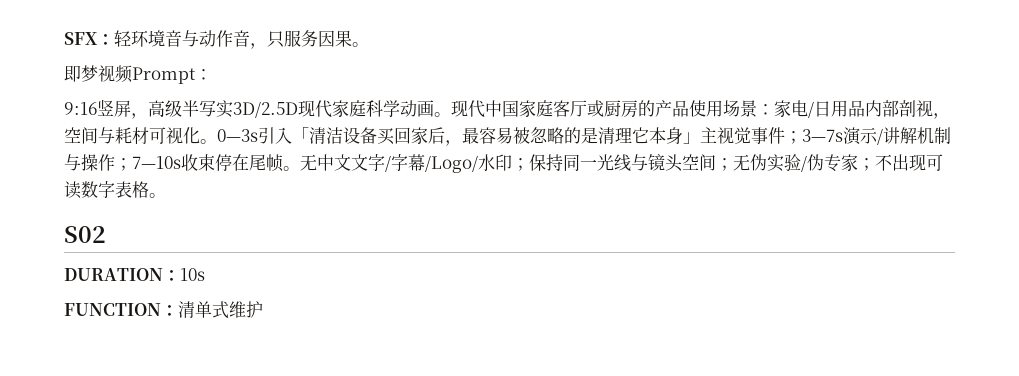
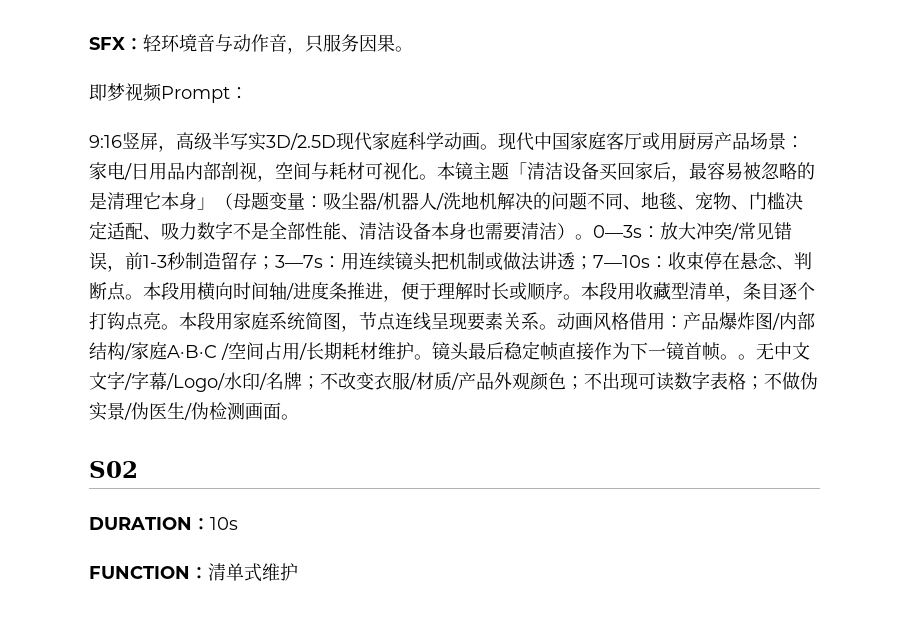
- 现代中国家庭客厅或厨房的产品使用场景：家电/日用品内部剖视，空间与耗材可视化。
+ 现代中国家庭客厅或用厨房产品场景：家电/日用品内部剖视，空间与耗材可视化。
- 0—3s引入「清洁设备买回家后，最容易被忽略的是清理它本身」主视觉事件；3—7s演示/讲解机制与操作；7—10s收束停在尾帧。
+ 本镜主题「清洁设备买回家后，最容易被忽略的是清理它本身」（母题变量：吸尘器/机器人/洗地机解决的问题不同、地毯、宠物、门槛决定适配、吸力数字不是全部性能、清洁设备本身也需要清洁）。0—3s：放大冲突/常见错误，前1-3秒制造留存；3—7s：用连续镜头把机制或做法讲透；7—10s：收束停在悬念、判断点。本段用横向时间轴/进度条推进，便于理解时长或顺序。本段用收藏型清单，条目逐个打钩点亮。本段用家庭系统简图，节点连线呈现要素关系。动画风格借用：产品爆炸图/内部结构/家庭A·B·C /空间占用/长期耗材维护。镜头最后稳定帧直接作为下一镜首帧。。
- 无中文文字/字幕/Logo/水印；保持同一光线与镜头空间；无伪实验/伪专家；不出现可读数字表格。
+ 无中文文字/字幕/Logo/水印/名牌；不改变衣服/材质/产品外观颜色；不出现可读数字表格；不做伪实景/伪医生/伪检测画面。

